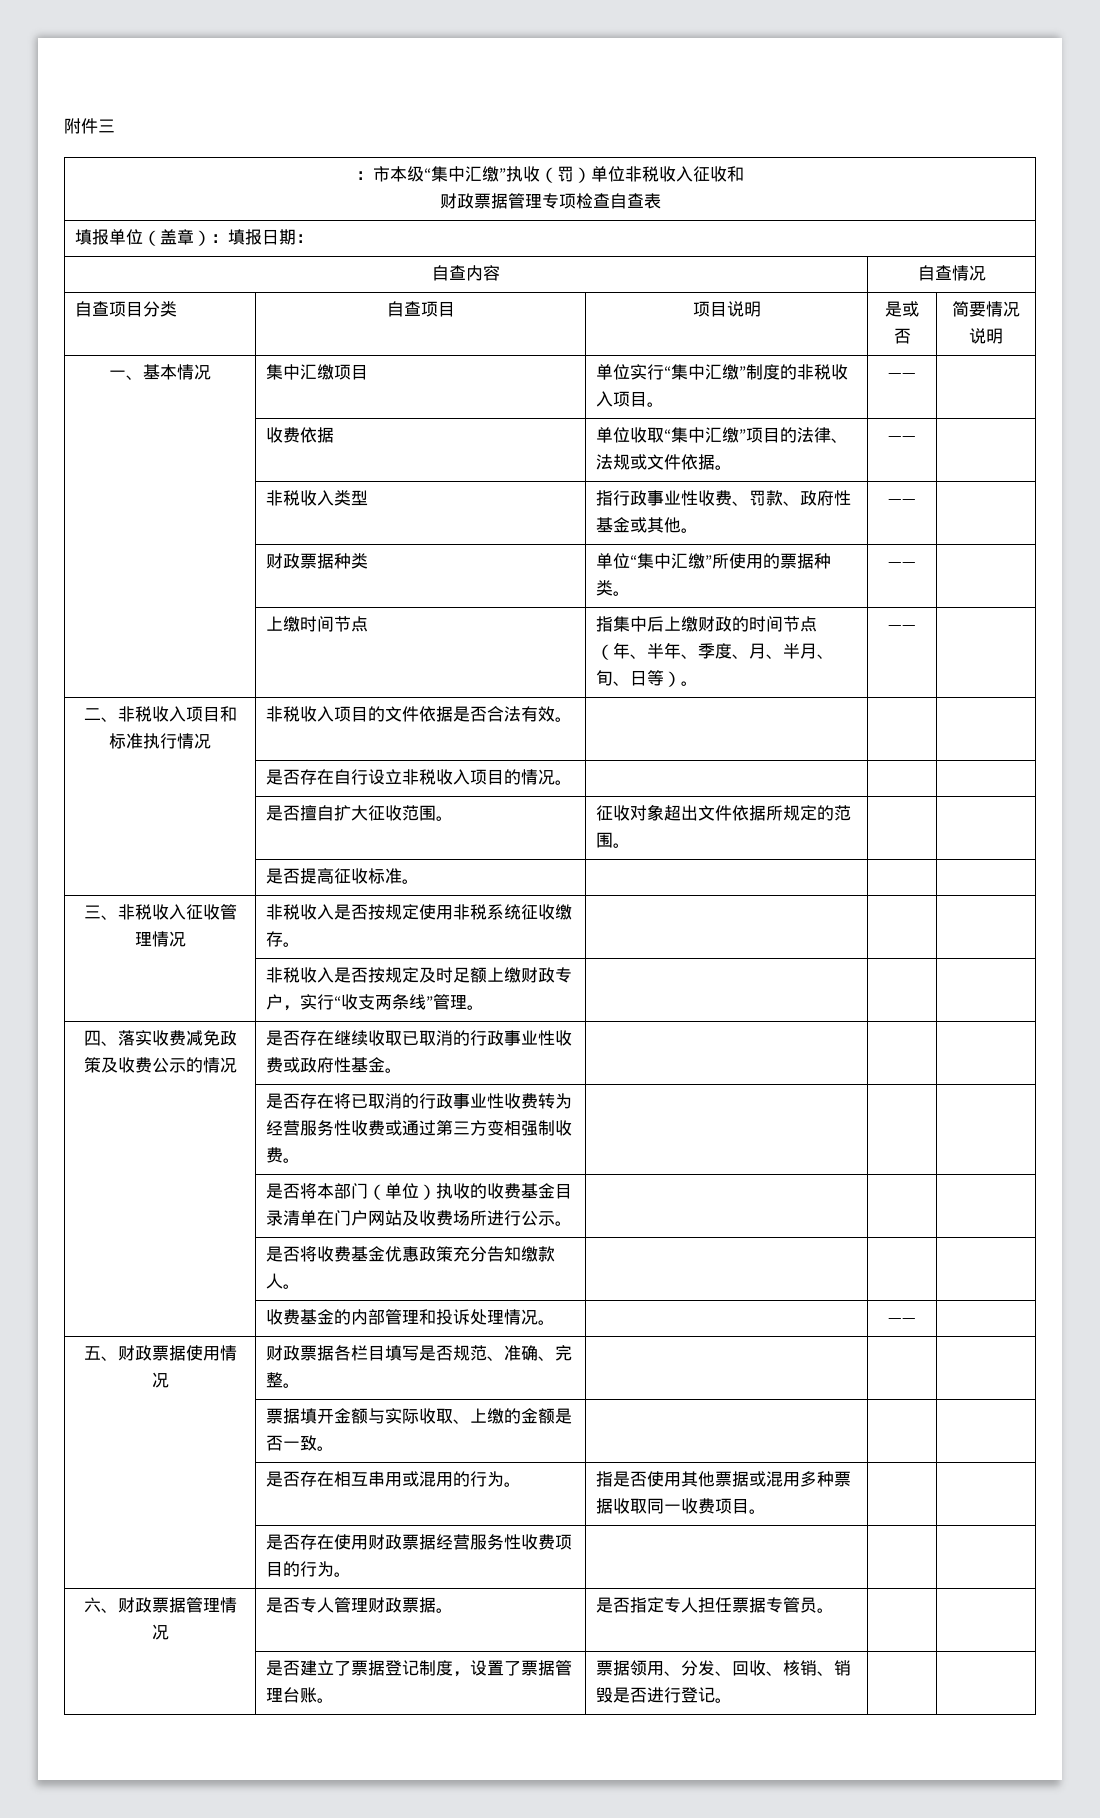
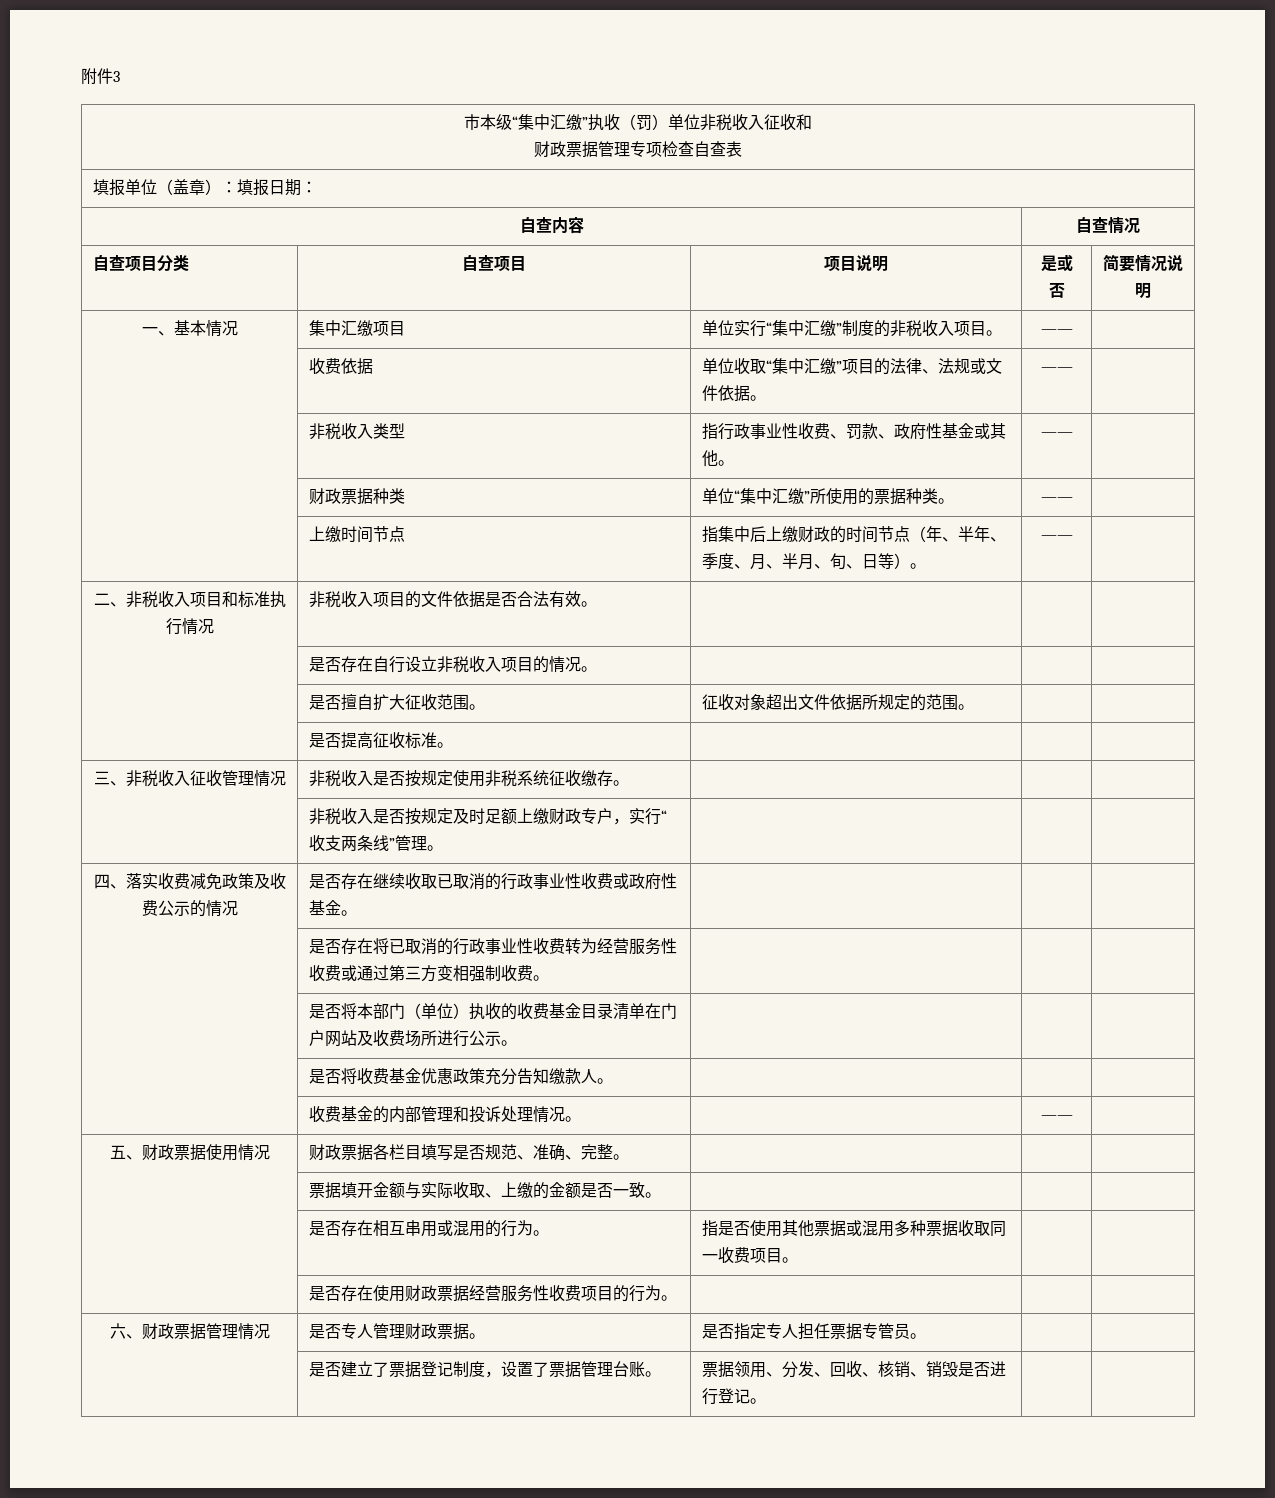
- 附件三
- ：市本级“集中汇缴”执收（罚）单位非税收入征收和
+ 附件3
+ 市本级“集中汇缴”执收（罚）单位非税收入征收和

